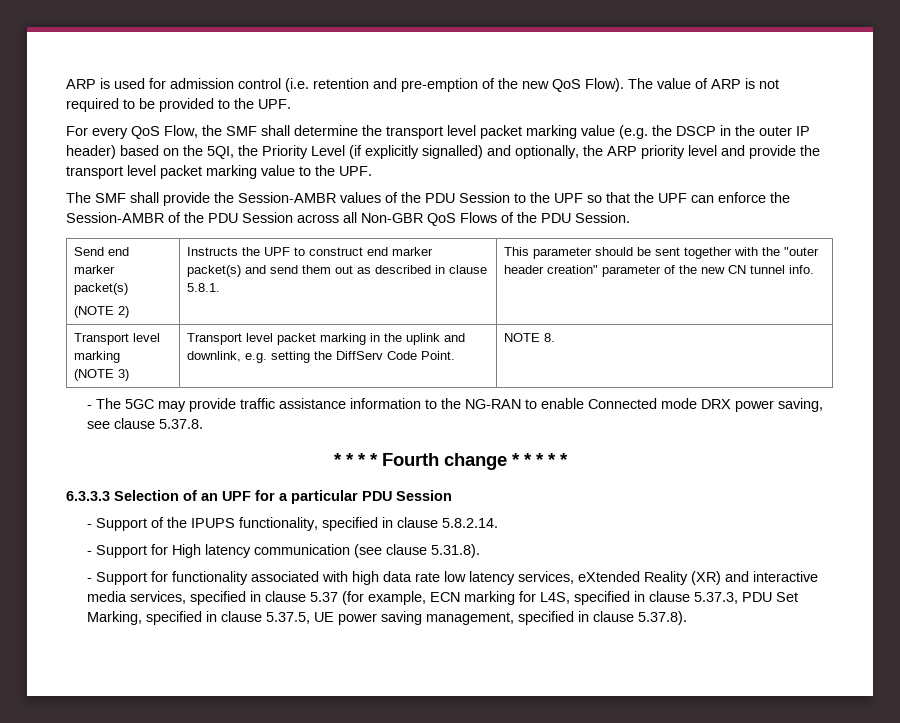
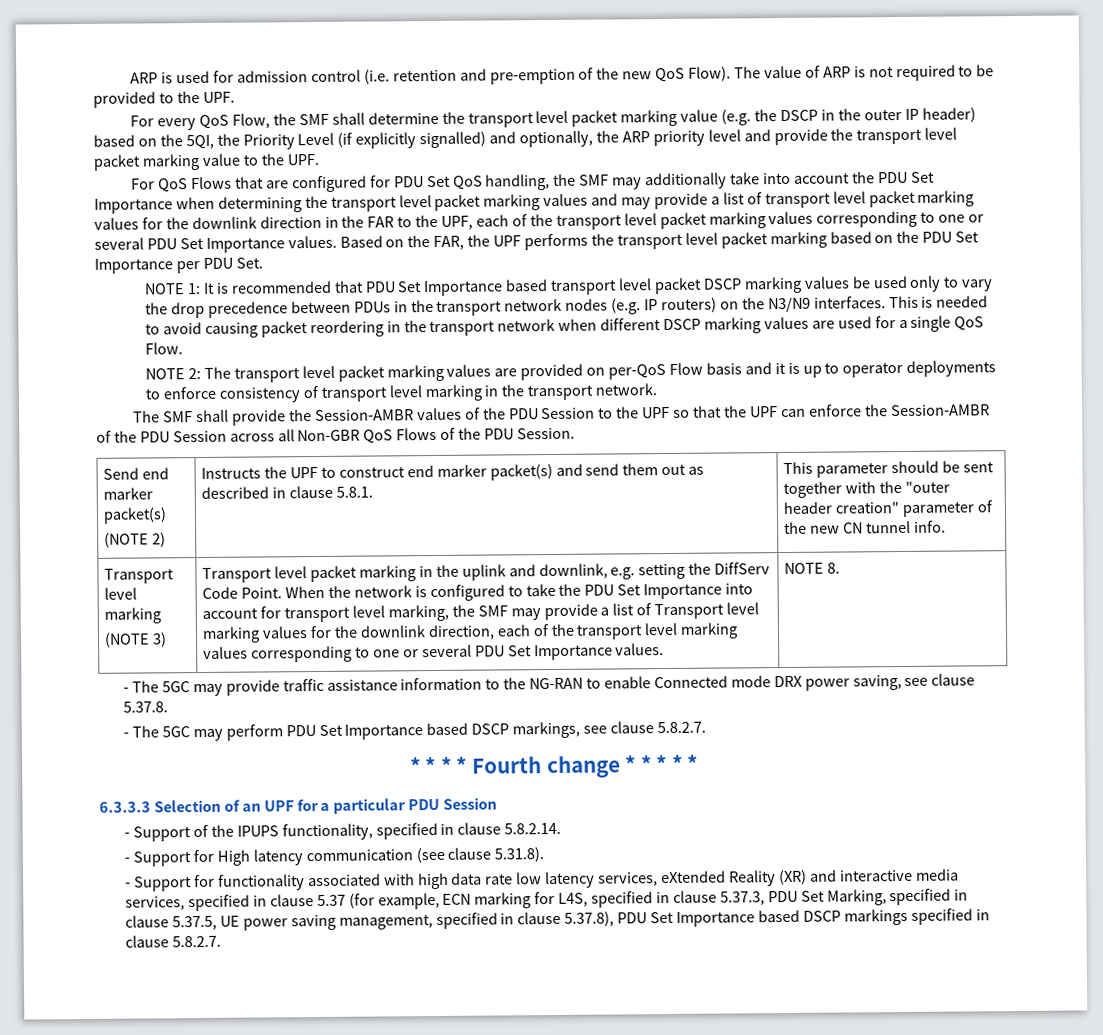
+ For QoS Flows that are configured for PDU Set QoS handling, the SMF may additionally take into account the PDU Set Importance when determining the transport level packet marking values and may provide a list of transport level packet marking values for the downlink direction in the FAR to the UPF, each of the transport level packet marking values corresponding to one or several PDU Set Importance values. Based on the FAR, the UPF performs the transport level packet marking based on the PDU Set Importance per PDU Set.
+ NOTE 1: It is recommended that PDU Set Importance based transport level packet DSCP marking values be used only to vary the drop precedence between PDUs in the transport network nodes (e.g. IP routers) on the N3/N9 interfaces. This is needed to avoid causing packet reordering in the transport network when different DSCP marking values are used for a single QoS Flow.
+ NOTE 2: The transport level packet marking values are provided on per-QoS Flow basis and it is up to operator deployments to enforce consistency of transport level marking in the transport network.
+ When the network is configured to take the PDU Set Importance into account for transport level marking, the SMF may provide a list of Transport level marking values for the downlink direction, each of the transport level marking values corresponding to one or several PDU Set Importance values.
+ - The 5GC may perform PDU Set Importance based DSCP markings, see clause 5.8.2.7.
- - Support for functionality associated with high data rate low latency services, eXtended Reality (XR) and interactive media services, specified in clause 5.37 (for example, ECN marking for L4S, specified in clause 5.37.3, PDU Set Marking, specified in clause 5.37.5, UE power saving management, specified in clause 5.37.8).
+ - Support for functionality associated with high data rate low latency services, eXtended Reality (XR) and interactive media services, specified in clause 5.37 (for example, ECN marking for L4S, specified in clause 5.37.3, PDU Set Marking, specified in clause 5.37.5, UE power saving management, specified in clause 5.37.8), PDU Set Importance based DSCP markings specified in clause 5.8.2.7.

